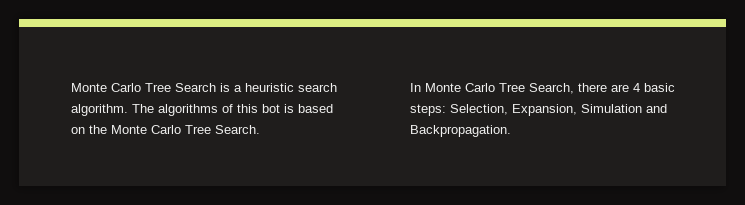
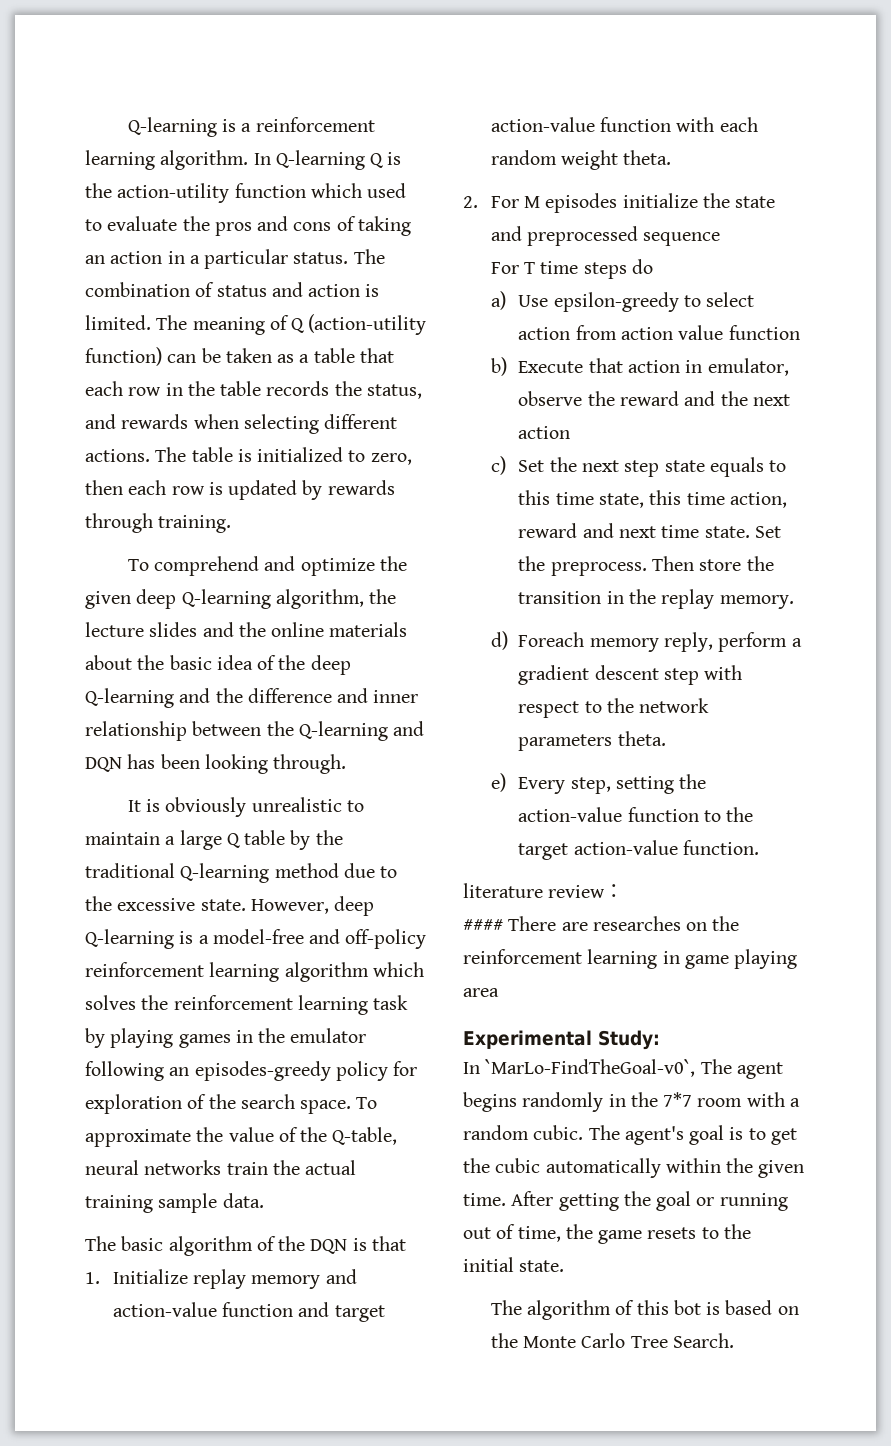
- Monte Carlo Tree Search is a heuristic search algorithm. The algorithms of this bot is based on the Monte Carlo Tree Search.
+ Q-learning is a reinforcement learning algorithm. In Q-learning Q is the action-utility function which used to evaluate the pros and cons of taking an action in a particular status. The combination of status and action is limited. The meaning of Q (action-utility function) can be taken as a table that each row in the table records the status, and rewards when selecting different actions. The table is initialized to zero, then each row is updated by rewards through training.
+ To comprehend and optimize the given deep Q-learning algorithm, the lecture slides and the online materials about the basic idea of the deep Q-learning and the difference and inner relationship between the Q-learning and DQN has been looking through.
+ It is obviously unrealistic to maintain a large Q table by the traditional Q-learning method due to the excessive state. However, deep Q-learning is a model-free and off-policy reinforcement learning algorithm which solves the reinforcement learning task by playing games in the emulator following an episodes-greedy policy for exploration of the search space. To approximate the value of the Q-table, neural networks train the actual training sample data.
+ The basic algorithm of the DQN is that
+ 1. Initialize replay memory and action-value function and target action-value function with each random weight theta.
+ 2. For M episodes initialize the state and preprocessed sequence
+ For T time steps do
+ a) Use epsilon-greedy to select action from action value function
+ b) Execute that action in emulator, observe the reward and the next action
+ c) Set the next step state equals to this time state, this time action, reward and next time state. Set the preprocess. Then store the transition in the replay memory.
+ d) Foreach memory reply, perform a gradient descent step with respect to the network parameters theta.
+ e) Every step, setting the action-value function to the target action-value function.
+ literature review：
+ #### There are researches on the reinforcement learning in game playing area
+ Experimental Study:
+ In `MarLo-FindTheGoal-v0`, The agent begins randomly in the 7*7 room with a random cubic. The agent's goal is to get the cubic automatically within the given time. After getting the goal or running out of time, the game resets to the initial state.
+ The algorithm of this bot is based on the Monte Carlo Tree Search.
- In Monte Carlo Tree Search, there are 4 basic steps: Selection, Expansion, Simulation and Backpropagation.

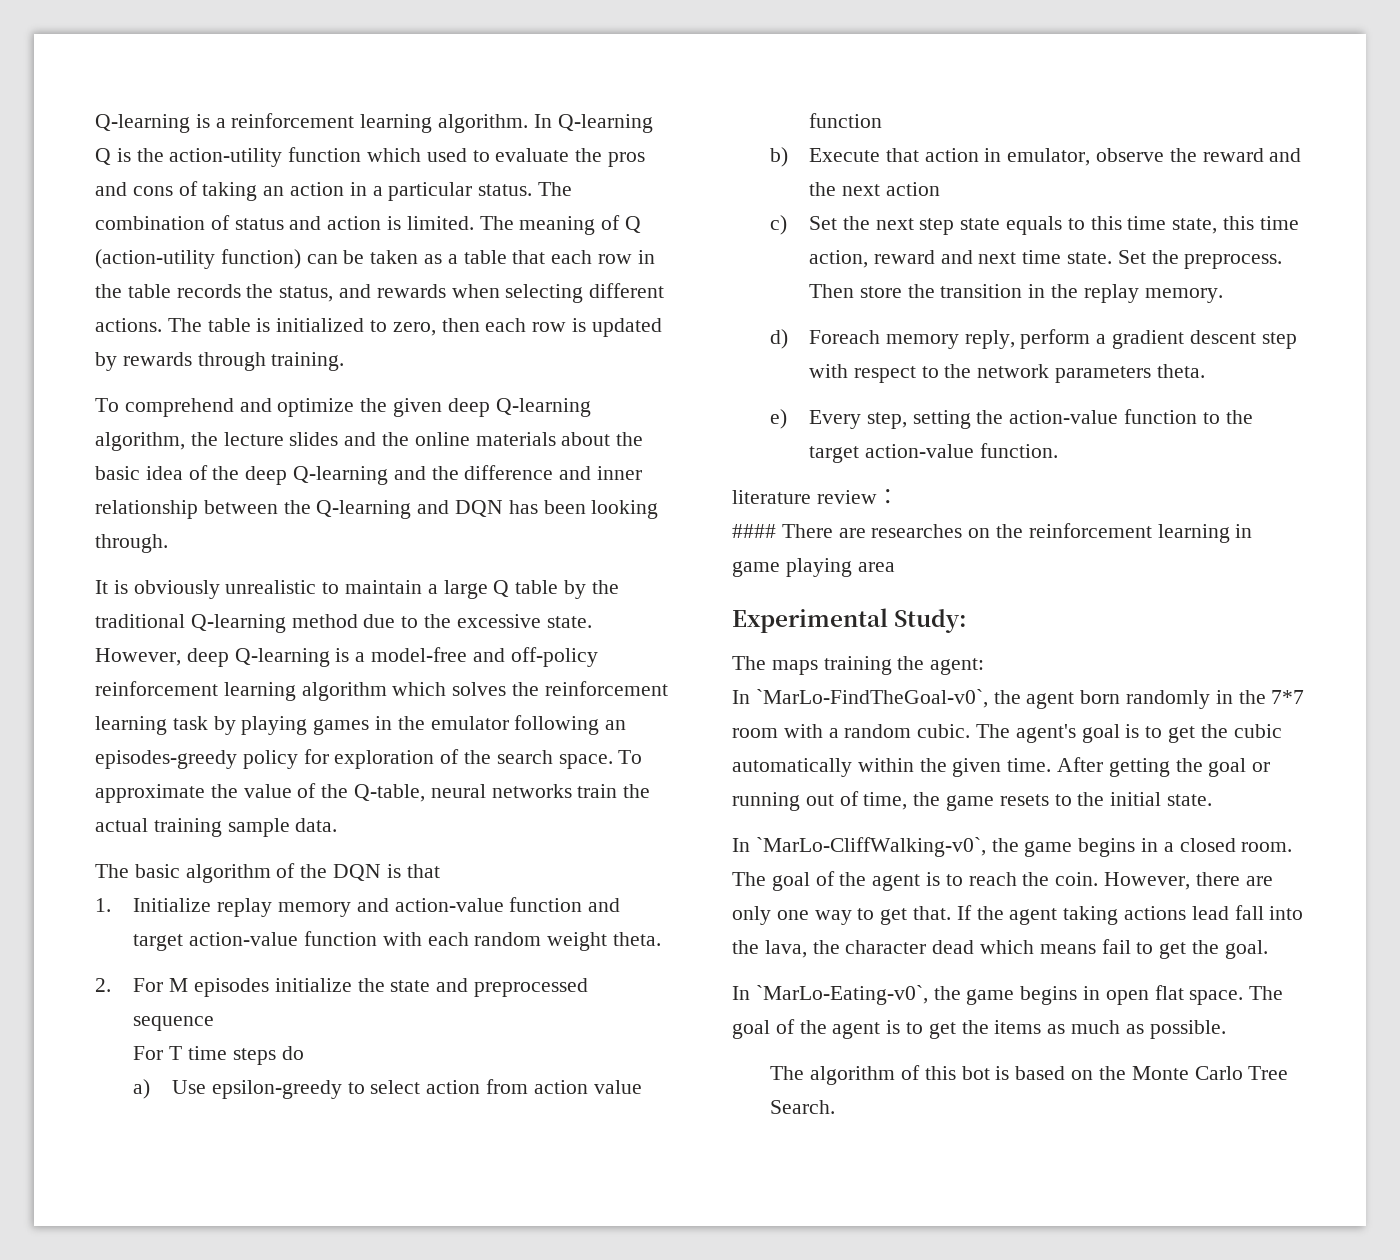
+ The maps training the agent:
- In `MarLo-FindTheGoal-v0`, The agent begins randomly in the 7*7 room with a random cubic.
+ In `MarLo-FindTheGoal-v0`, the agent born randomly in the 7*7 room with a random cubic.
+ In `MarLo-CliffWalking-v0`, the game begins in a closed room. The goal of the agent is to reach the coin. However, there are only one way to get that. If the agent taking actions lead fall into the lava, the character dead which means fail to get the goal.
+ In `MarLo-Eating-v0`, the game begins in open flat space. The goal of the agent is to get the items as much as possible.

